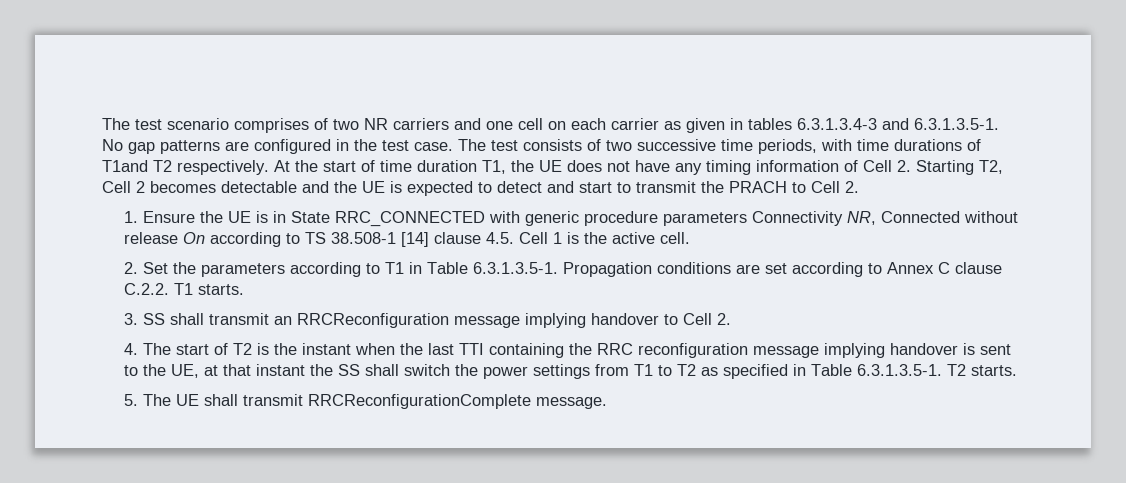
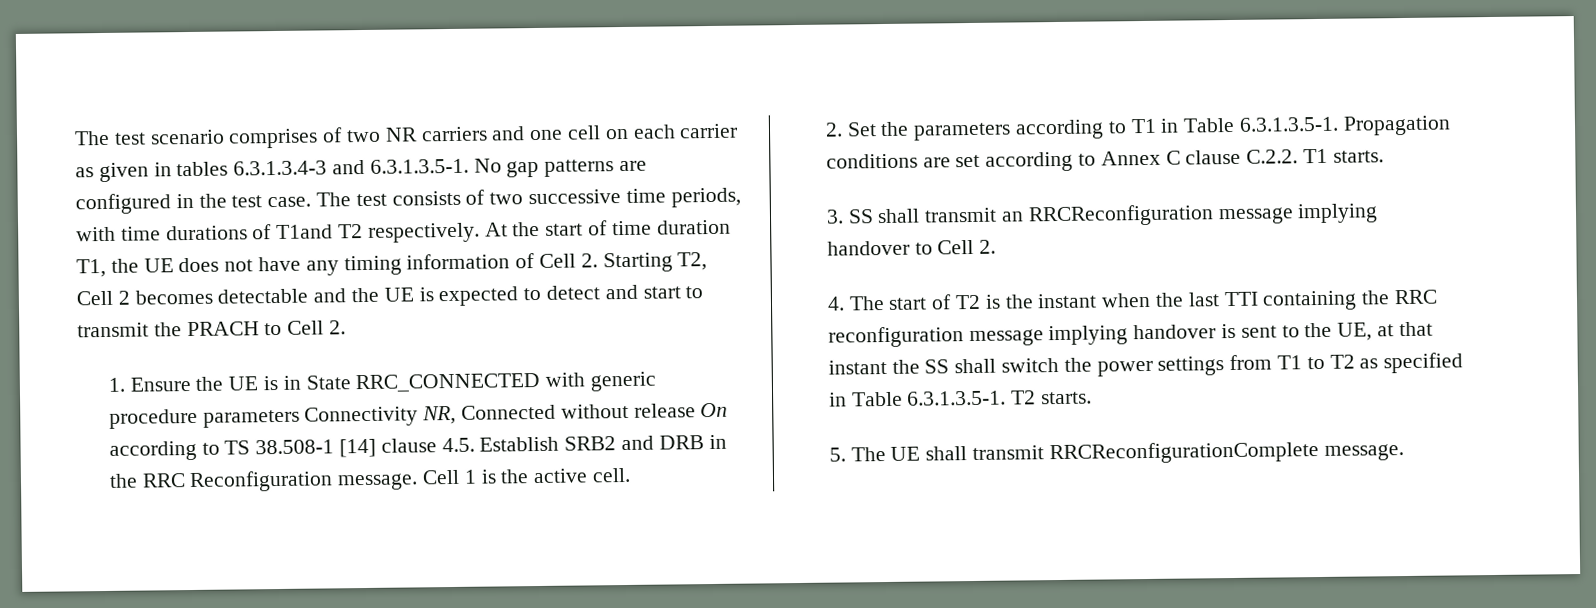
- 1. Ensure the UE is in State RRC_CONNECTED with generic procedure parameters Connectivity NR, Connected without release On according to TS 38.508-1 [14] clause 4.5. Cell 1 is the active cell.
+ 1. Ensure the UE is in State RRC_CONNECTED with generic procedure parameters Connectivity NR, Connected without release On according to TS 38.508-1 [14] clause 4.5. Establish SRB2 and DRB in the RRC Reconfiguration message. Cell 1 is the active cell.

